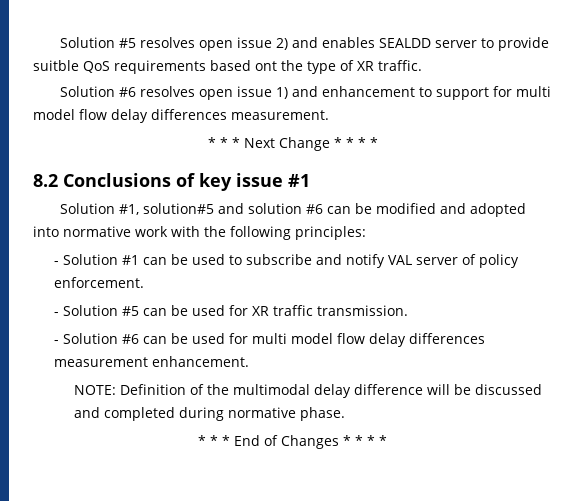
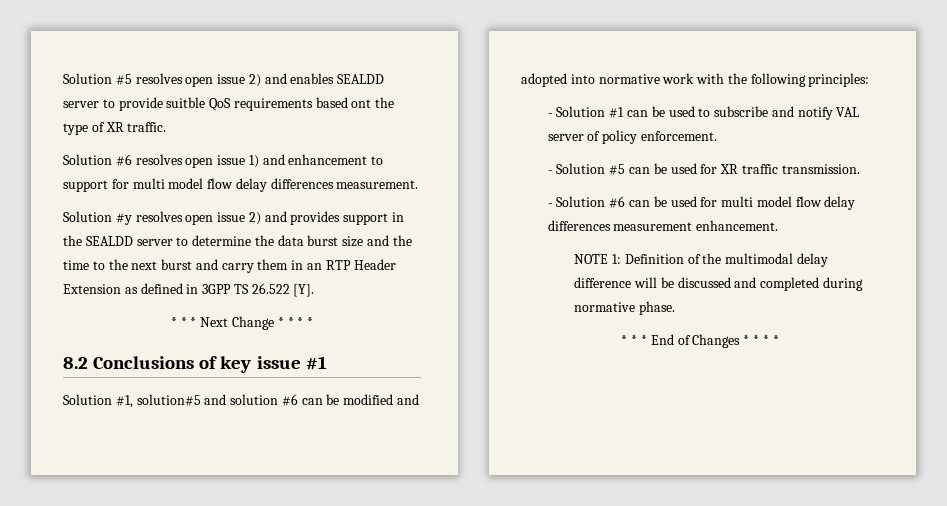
+ Solution #y resolves open issue 2) and provides support in the SEALDD server to determine the data burst size and the time to the next burst and carry them in an RTP Header Extension as defined in 3GPP TS 26.522 [Y].
- NOTE: Definition of the multimodal delay difference will be discussed and completed during normative phase.
+ NOTE 1: Definition of the multimodal delay difference will be discussed and completed during normative phase.

